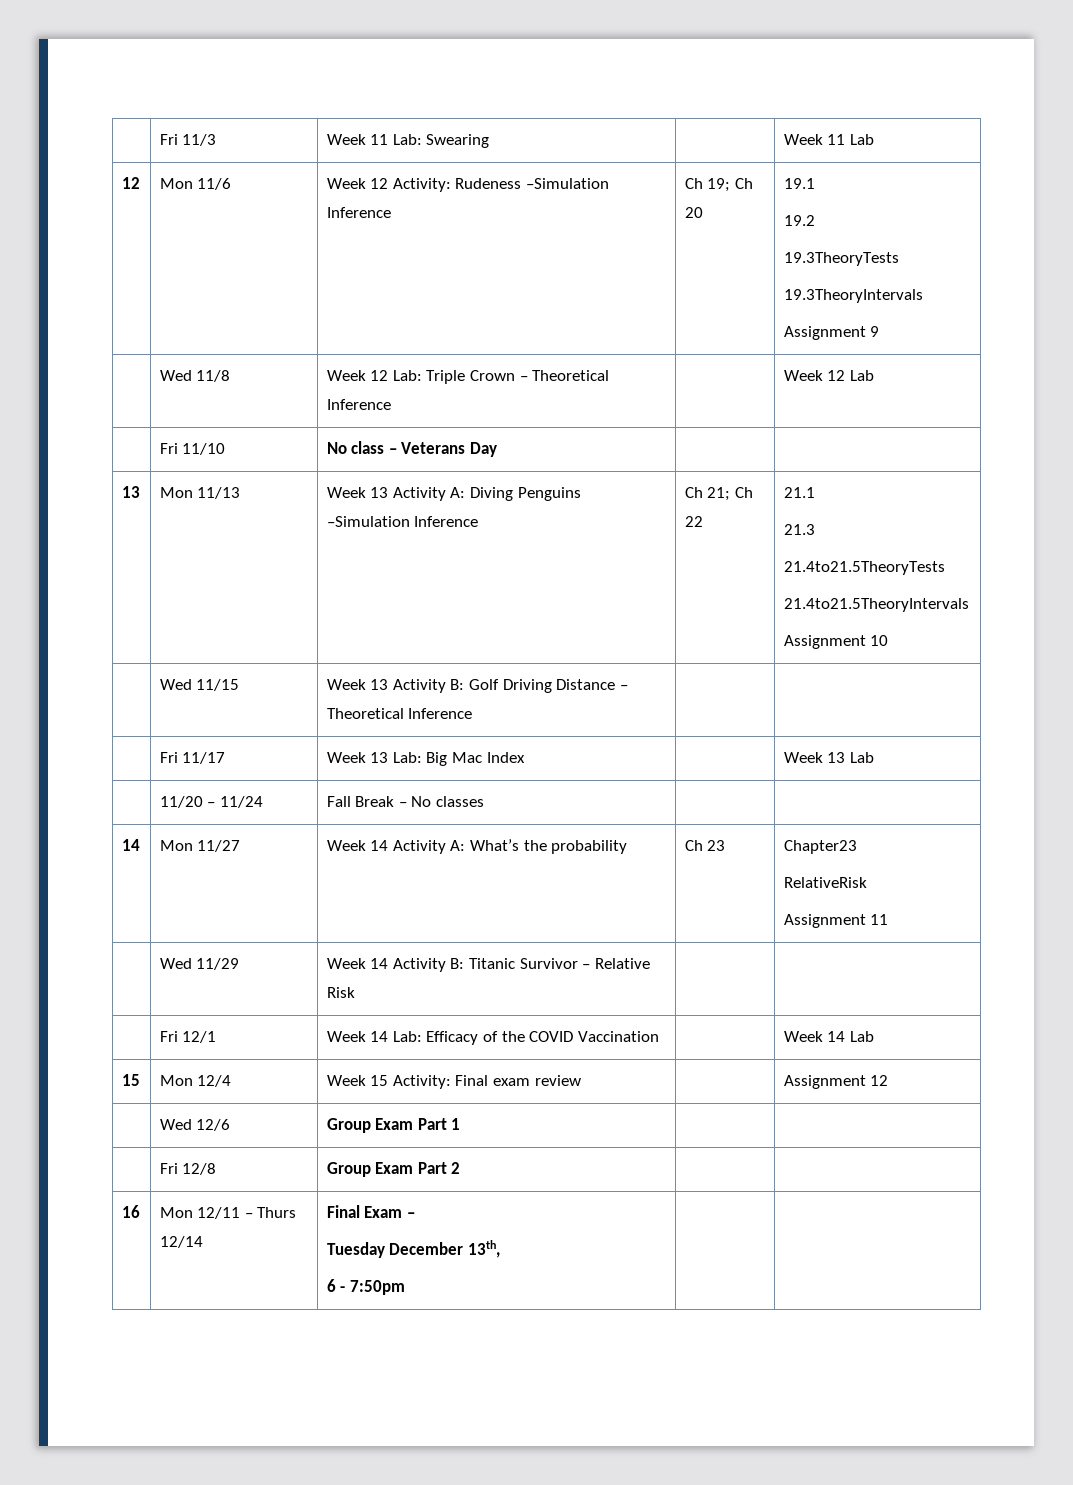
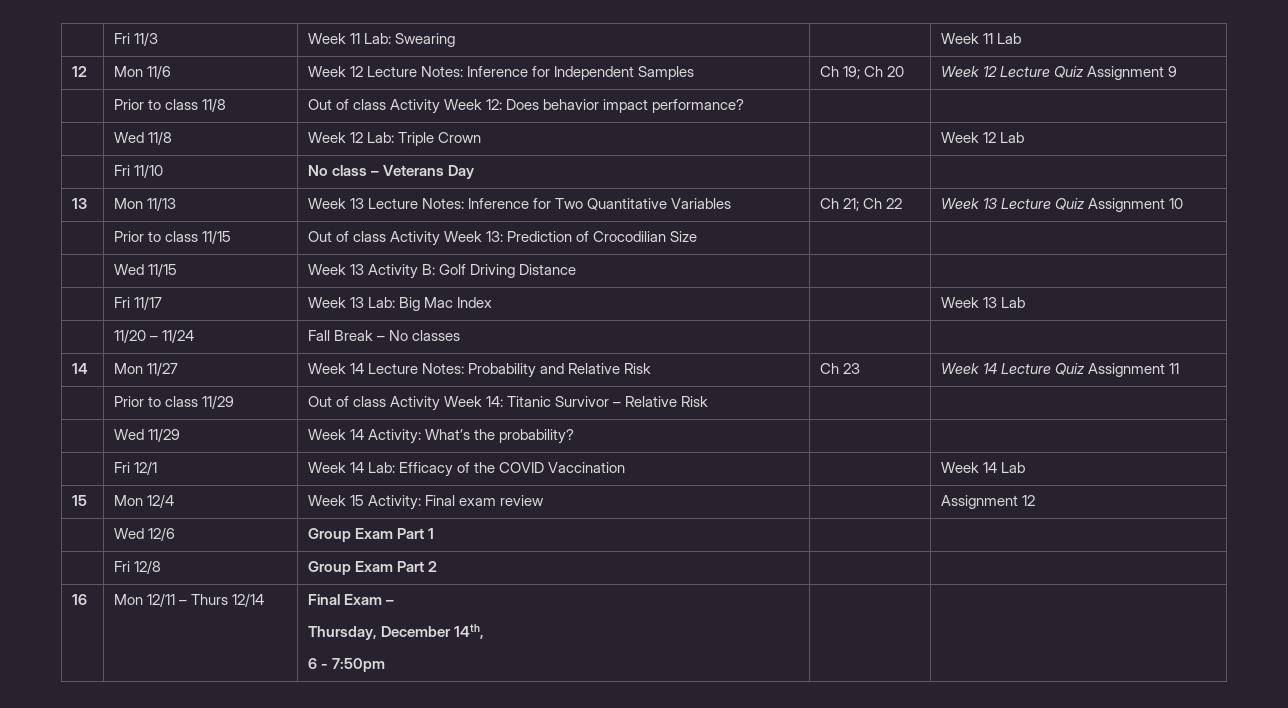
- 12 | Mon 11/6 | Week 12 Activity: Rudeness –Simulation Inference | Ch 19; Ch 20 | 19.1
- 19.2
- 19.3TheoryTests
- 19.3TheoryIntervals
- Assignment 9
+ 12 | Mon 11/6 | Week 12 Lecture Notes: Inference for Independent Samples | Ch 19; Ch 20 | Week 12 Lecture Quiz Assignment 9
+ | Prior to class 11/8 | Out of class Activity Week 12: Does behavior impact performance? | |
- | Wed 11/8 | Week 12 Lab: Triple Crown – Theoretical Inference | | Week 12 Lab
+ | Wed 11/8 | Week 12 Lab: Triple Crown | | Week 12 Lab
- 13 | Mon 11/13 | Week 13 Activity A: Diving Penguins –Simulation Inference | Ch 21; Ch 22 | 21.1
- 21.3
- 21.4to21.5TheoryTests
- 21.4to21.5TheoryIntervals
- Assignment 10
+ 13 | Mon 11/13 | Week 13 Lecture Notes: Inference for Two Quantitative Variables | Ch 21; Ch 22 | Week 13 Lecture Quiz Assignment 10
+ | Prior to class 11/15 | Out of class Activity Week 13: Prediction of Crocodilian Size | |
- | Wed 11/15 | Week 13 Activity B: Golf Driving Distance – Theoretical Inference | |
+ | Wed 11/15 | Week 13 Activity B: Golf Driving Distance | |
- 14 | Mon 11/27 | Week 14 Activity A: What’s the probability | Ch 23 | Chapter23
- RelativeRisk
- Assignment 11
- | Wed 11/29 | Week 14 Activity B: Titanic Survivor – Relative Risk | |
+ 14 | Mon 11/27 | Week 14 Lecture Notes: Probability and Relative Risk | Ch 23 | Week 14 Lecture Quiz Assignment 11
+ | Prior to class 11/29 | Out of class Activity Week 14: Titanic Survivor – Relative Risk | |
+ | Wed 11/29 | Week 14 Activity: What’s the probability? | |
  16 | Mon 12/11 – Thurs 12/14 | Final Exam –
- Tuesday December 13th,
+ Thursday, December 14th,

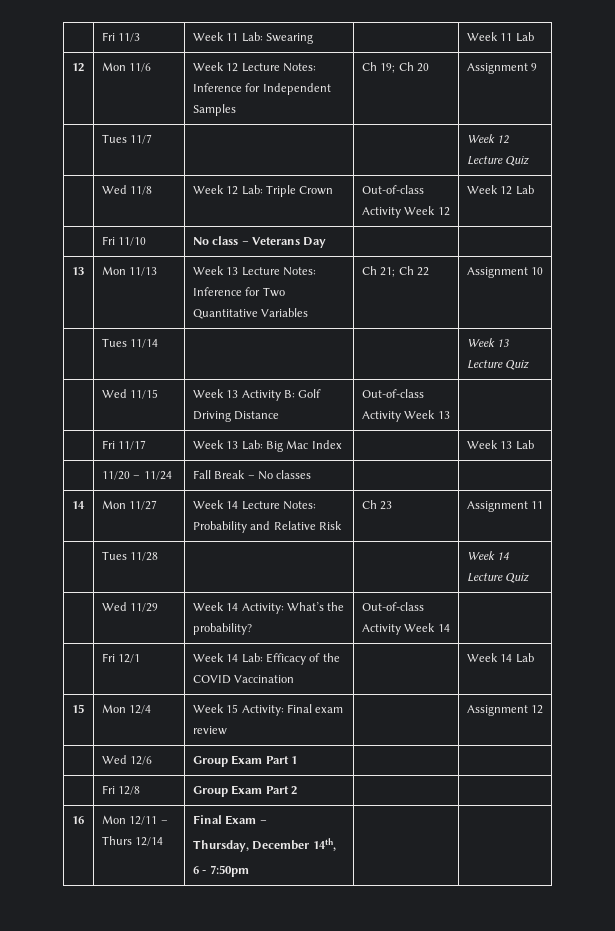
- 12 | Mon 11/6 | Week 12 Lecture Notes: Inference for Independent Samples | Ch 19; Ch 20 | Week 12 Lecture Quiz Assignment 9
- | Prior to class 11/8 | Out of class Activity Week 12: Does behavior impact performance? | |
+ 12 | Mon 11/6 | Week 12 Lecture Notes: Inference for Independent Samples | Ch 19; Ch 20 | Assignment 9
+ | Tues 11/7 | | | Week 12 Lecture Quiz
- | Wed 11/8 | Week 12 Lab: Triple Crown | | Week 12 Lab
+ | Wed 11/8 | Week 12 Lab: Triple Crown | Out-of-class Activity Week 12 | Week 12 Lab
- 13 | Mon 11/13 | Week 13 Lecture Notes: Inference for Two Quantitative Variables | Ch 21; Ch 22 | Week 13 Lecture Quiz Assignment 10
- | Prior to class 11/15 | Out of class Activity Week 13: Prediction of Crocodilian Size | |
+ 13 | Mon 11/13 | Week 13 Lecture Notes: Inference for Two Quantitative Variables | Ch 21; Ch 22 | Assignment 10
+ | Tues 11/14 | | | Week 13 Lecture Quiz
- | Wed 11/15 | Week 13 Activity B: Golf Driving Distance | |
+ | Wed 11/15 | Week 13 Activity B: Golf Driving Distance | Out-of-class Activity Week 13 |
- 14 | Mon 11/27 | Week 14 Lecture Notes: Probability and Relative Risk | Ch 23 | Week 14 Lecture Quiz Assignment 11
- | Prior to class 11/29 | Out of class Activity Week 14: Titanic Survivor – Relative Risk | |
+ 14 | Mon 11/27 | Week 14 Lecture Notes: Probability and Relative Risk | Ch 23 | Assignment 11
+ | Tues 11/28 | | | Week 14 Lecture Quiz
- | Wed 11/29 | Week 14 Activity: What’s the probability? | |
+ | Wed 11/29 | Week 14 Activity: What’s the probability? | Out-of-class Activity Week 14 |

